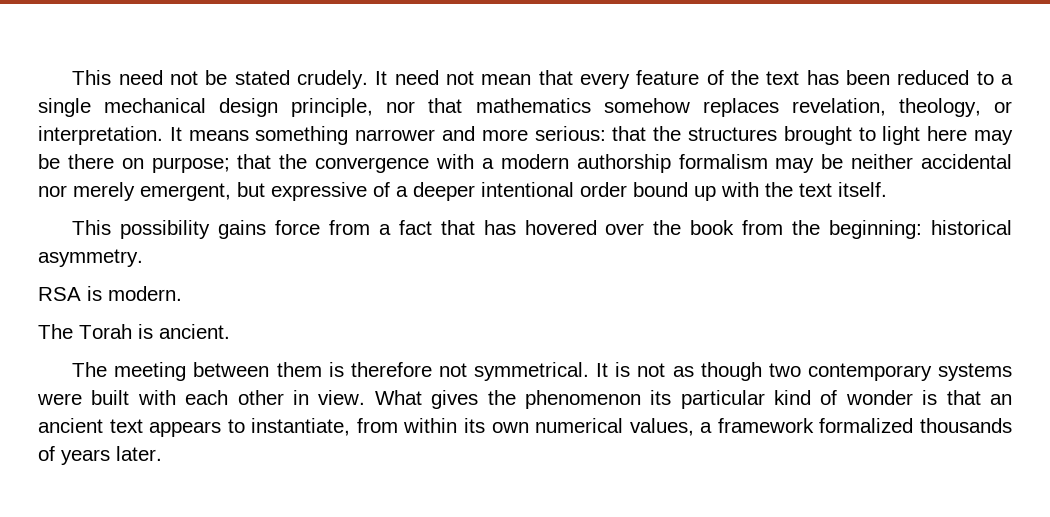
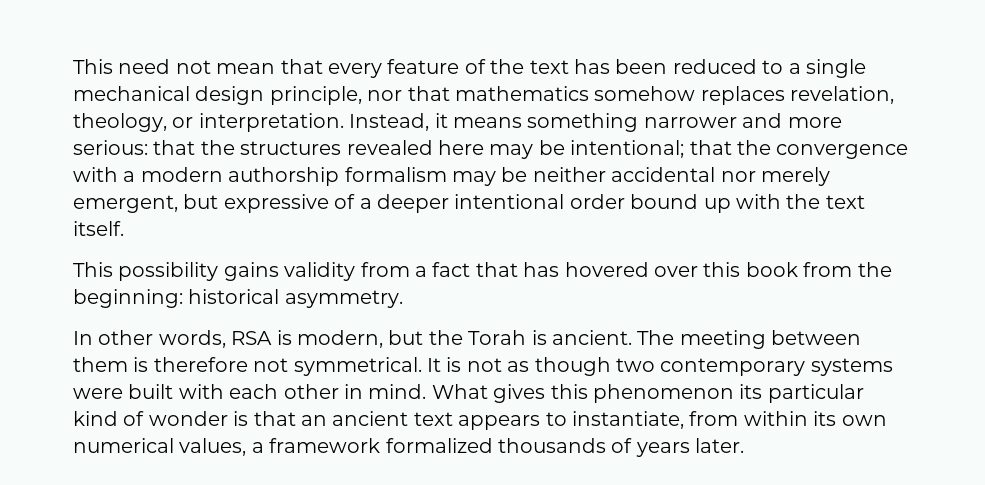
- This need not be stated crudely. It need not mean that every feature of the text has been reduced to a single mechanical design principle, nor that mathematics somehow replaces revelation, theology, or interpretation.
+ This need not mean that every feature of the text has been reduced to a single mechanical design principle, nor that mathematics somehow replaces revelation, theology, or interpretation.
- It means something narrower and more serious: that the structures brought to light here may be there on purpose; that the convergence with a modern authorship formalism may be neither accidental nor merely emergent, but expressive of a deeper intentional order bound up with the text itself.
+ Instead, it means something narrower and more serious: that the structures revealed here may be intentional; that the convergence with a modern authorship formalism may be neither accidental nor merely emergent, but expressive of a deeper intentional order bound up with the text itself.
- This possibility gains force from a fact that has hovered over the book from the beginning: historical asymmetry.
+ This possibility gains validity from a fact that has hovered over this book from the beginning: historical asymmetry.
- RSA is modern.
- The Torah is ancient.
- The meeting between them is therefore not symmetrical.
+ In other words, RSA is modern, but the Torah is ancient. The meeting between them is therefore not symmetrical.
- It is not as though two contemporary systems were built with each other in view.
+ It is not as though two contemporary systems were built with each other in mind.
- What gives the phenomenon its particular kind of wonder is that an ancient text appears to instantiate, from within its own numerical values, a framework formalized thousands of years later.
+ What gives this phenomenon its particular kind of wonder is that an ancient text appears to instantiate, from within its own numerical values, a framework formalized thousands of years later.

